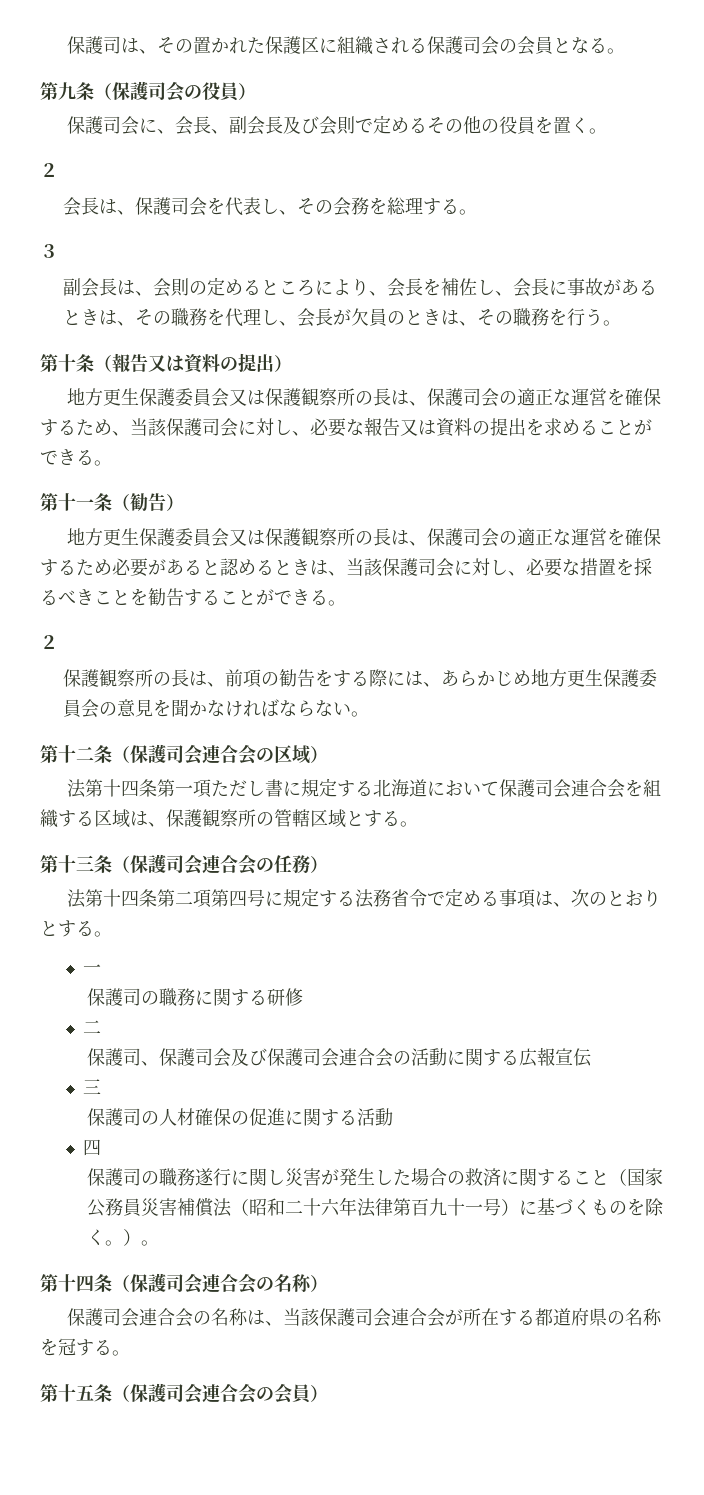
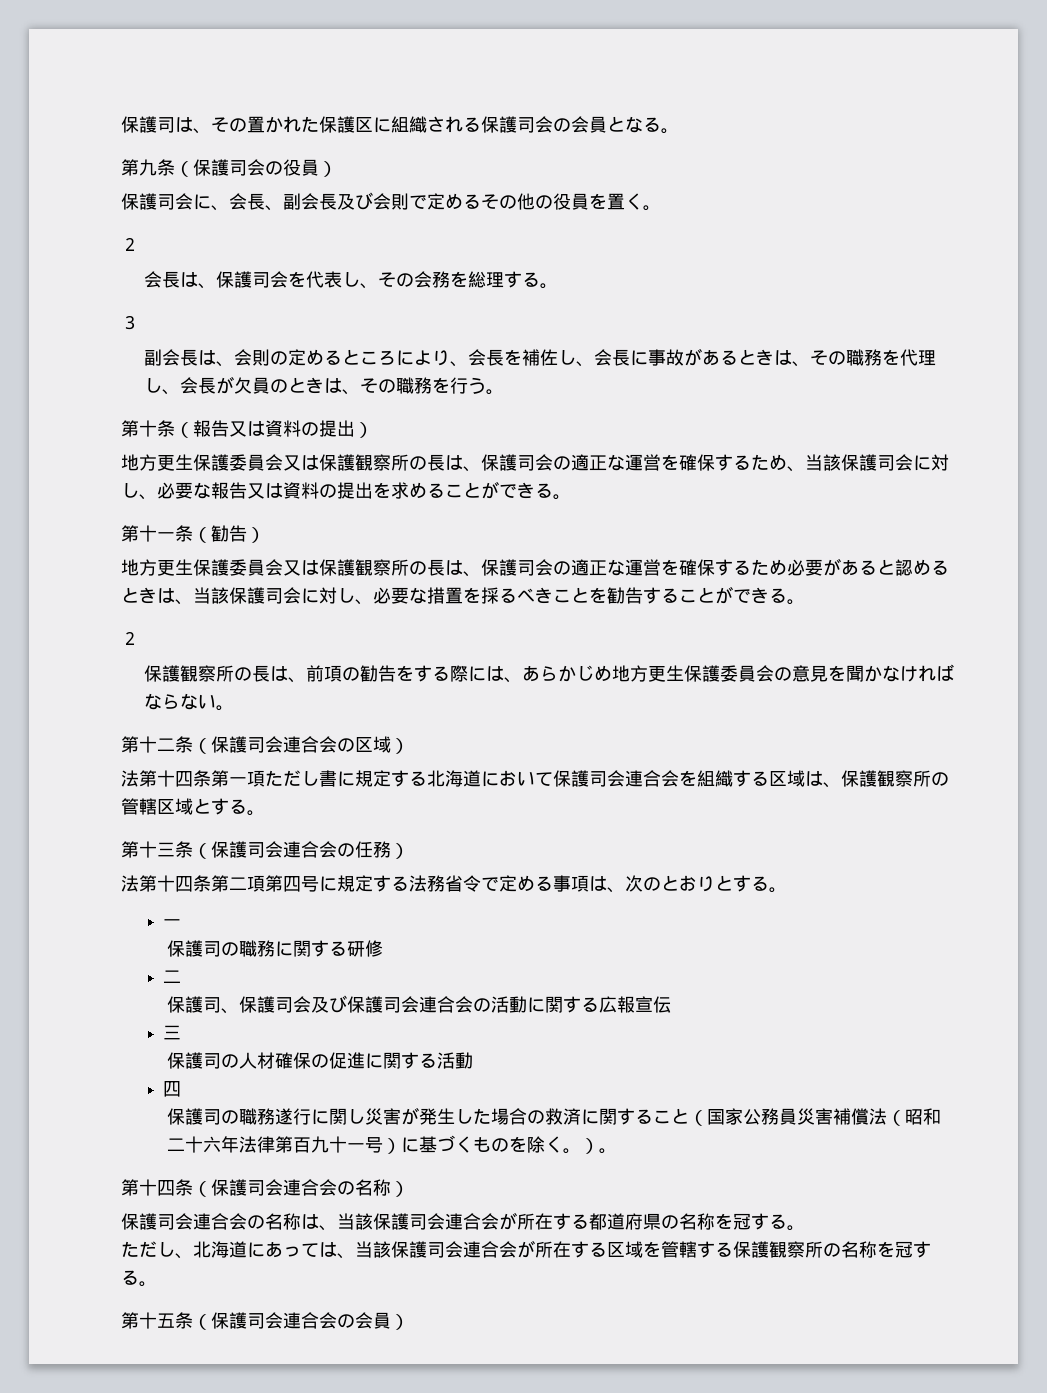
+ ただし、北海道にあっては、当該保護司会連合会が所在する区域を管轄する保護観察所の名称を冠する。

